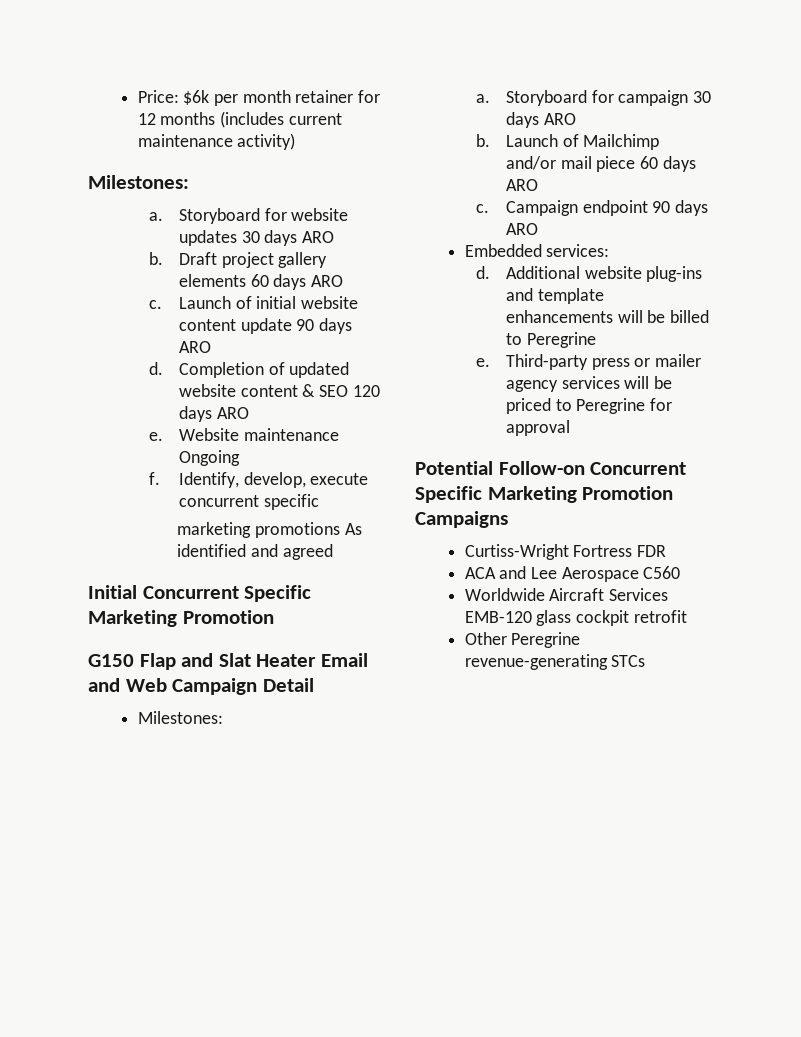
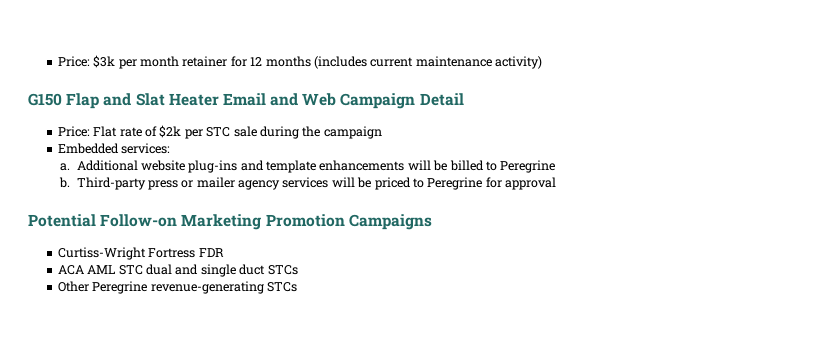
- Price: $6k per month retainer for 12 months (includes current maintenance activity)
- Milestones:
- a. Storyboard for website updates 30 days ARO
- b. Draft project gallery elements 60 days ARO
- c. Launch of initial website content update 90 days ARO
- d. Completion of updated website content & SEO 120 days ARO
- e. Website maintenance Ongoing
- f. Identify, develop, execute concurrent specific
- marketing promotions As identified and agreed
- Initial Concurrent Specific Marketing Promotion
+ Price: $3k per month retainer for 12 months (includes current maintenance activity)
  G150 Flap and Slat Heater Email and Web Campaign Detail
- Milestones:
- a. Storyboard for campaign 30 days ARO
- b. Launch of Mailchimp and/or mail piece 60 days ARO
- c. Campaign endpoint 90 days ARO
+ Price: Flat rate of $2k per STC sale during the campaign
  Embedded services:
- d.
+ a.
  Additional website plug-ins and template enhancements will be billed to Peregrine
- e.
+ b.
- Potential Follow-on Concurrent Specific Marketing Promotion Campaigns
+ Potential Follow-on Marketing Promotion Campaigns
- ACA and Lee Aerospace C560
- Worldwide Aircraft Services EMB-120 glass cockpit retrofit
+ ACA AML STC dual and single duct STCs

